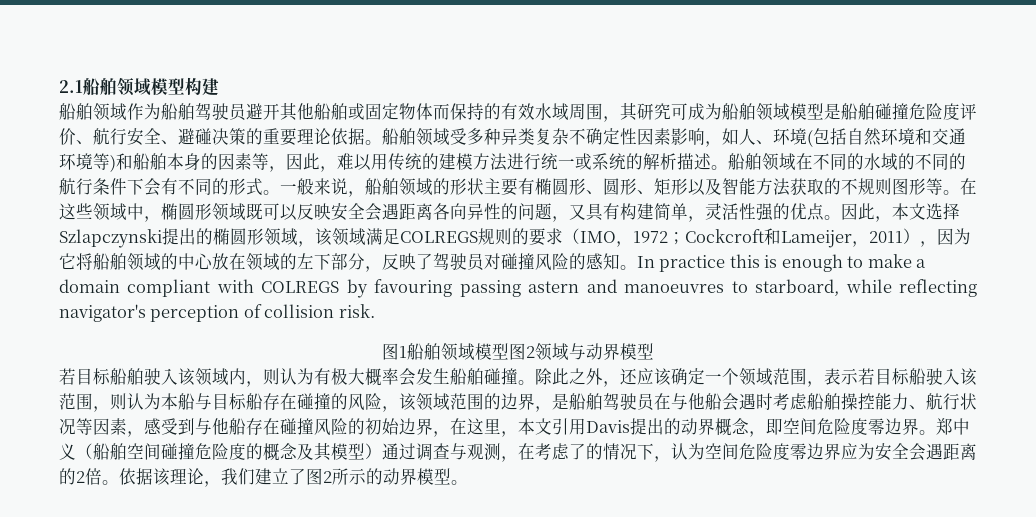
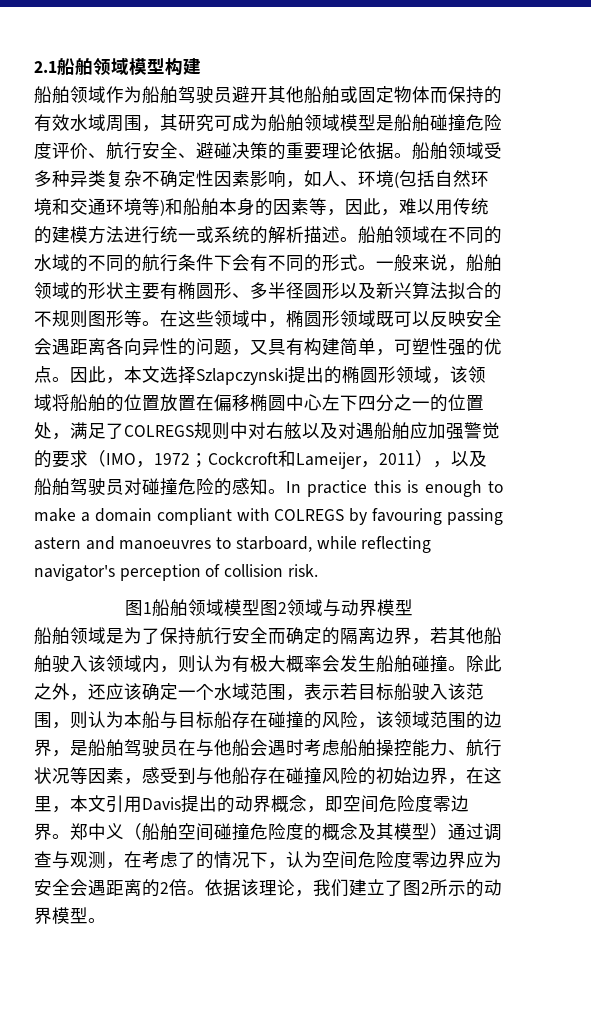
- 一般来说，船舶领域的形状主要有椭圆形、圆形、矩形以及智能方法获取的不规则图形等。
+ 一般来说，船舶领域的形状主要有椭圆形、多半径圆形以及新兴算法拟合的不规则图形等。
- 在这些领域中，椭圆形领域既可以反映安全会遇距离各向异性的问题，又具有构建简单，灵活性强的优点。
+ 在这些领域中，椭圆形领域既可以反映安全会遇距离各向异性的问题，又具有构建简单，可塑性强的优点。
- 因此，本文选择Szlapczynski提出的椭圆形领域，该领域满足COLREGS规则的要求（IMO，1972；Cockcroft和Lameijer，2011），因为它将船舶领域的中心放在领域的左下部分，反映了驾驶员对碰撞风险的感知。
+ 因此，本文选择Szlapczynski提出的椭圆形领域，该领域将船舶的位置放置在偏移椭圆中心左下四分之一的位置处，满足了COLREGS规则中对右舷以及对遇船舶应加强警觉的要求（IMO，1972；Cockcroft和Lameijer，2011），以及船舶驾驶员对碰撞危险的感知。
- 若目标船舶驶入该领域内，则认为有极大概率会发生船舶碰撞。
+ 船舶领域是为了保持航行安全而确定的隔离边界，若其他船舶驶入该领域内，则认为有极大概率会发生船舶碰撞。
- 除此之外，还应该确定一个领域范围，表示若目标船驶入该范围，则认为本船与目标船存在碰撞的风险，该领域范围的边界，是船舶驾驶员在与他船会遇时考虑船舶操控能力、航行状况等因素，感受到与他船存在碰撞风险的初始边界，在这里，本文引用Davis提出的动界概念，即空间危险度零边界。
+ 除此之外，还应该确定一个水域范围，表示若目标船驶入该范围，则认为本船与目标船存在碰撞的风险，该领域范围的边界，是船舶驾驶员在与他船会遇时考虑船舶操控能力、航行状况等因素，感受到与他船存在碰撞风险的初始边界，在这里，本文引用Davis提出的动界概念，即空间危险度零边界。

